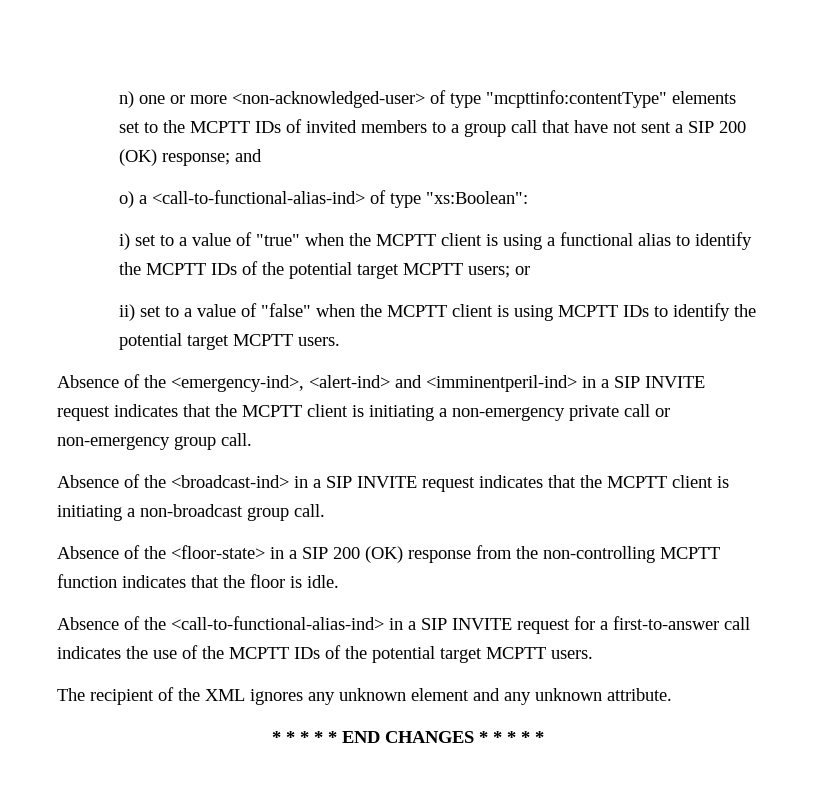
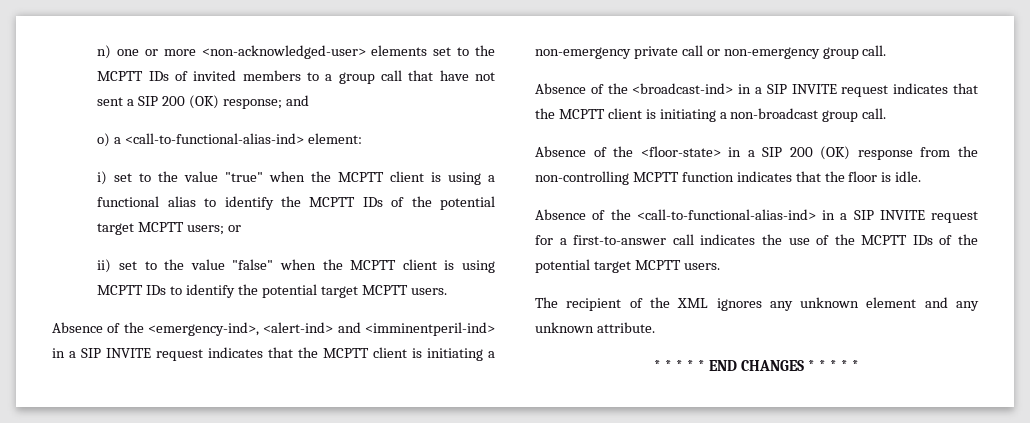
- n) one or more <non-acknowledged-user> of type "mcpttinfo:contentType" elements set to the MCPTT IDs of invited members to a group call that have not sent a SIP 200 (OK) response; and
+ n) one or more <non-acknowledged-user> elements set to the MCPTT IDs of invited members to a group call that have not sent a SIP 200 (OK) response; and
- o) a <call-to-functional-alias-ind> of type "xs:Boolean":
+ o) a <call-to-functional-alias-ind> element:
- i) set to a value of "true" when the MCPTT client is using a functional alias to identify the MCPTT IDs of the potential target MCPTT users; or
+ i) set to the value "true" when the MCPTT client is using a functional alias to identify the MCPTT IDs of the potential target MCPTT users; or
- ii) set to a value of "false" when the MCPTT client is using MCPTT IDs to identify the potential target MCPTT users.
+ ii) set to the value "false" when the MCPTT client is using MCPTT IDs to identify the potential target MCPTT users.

